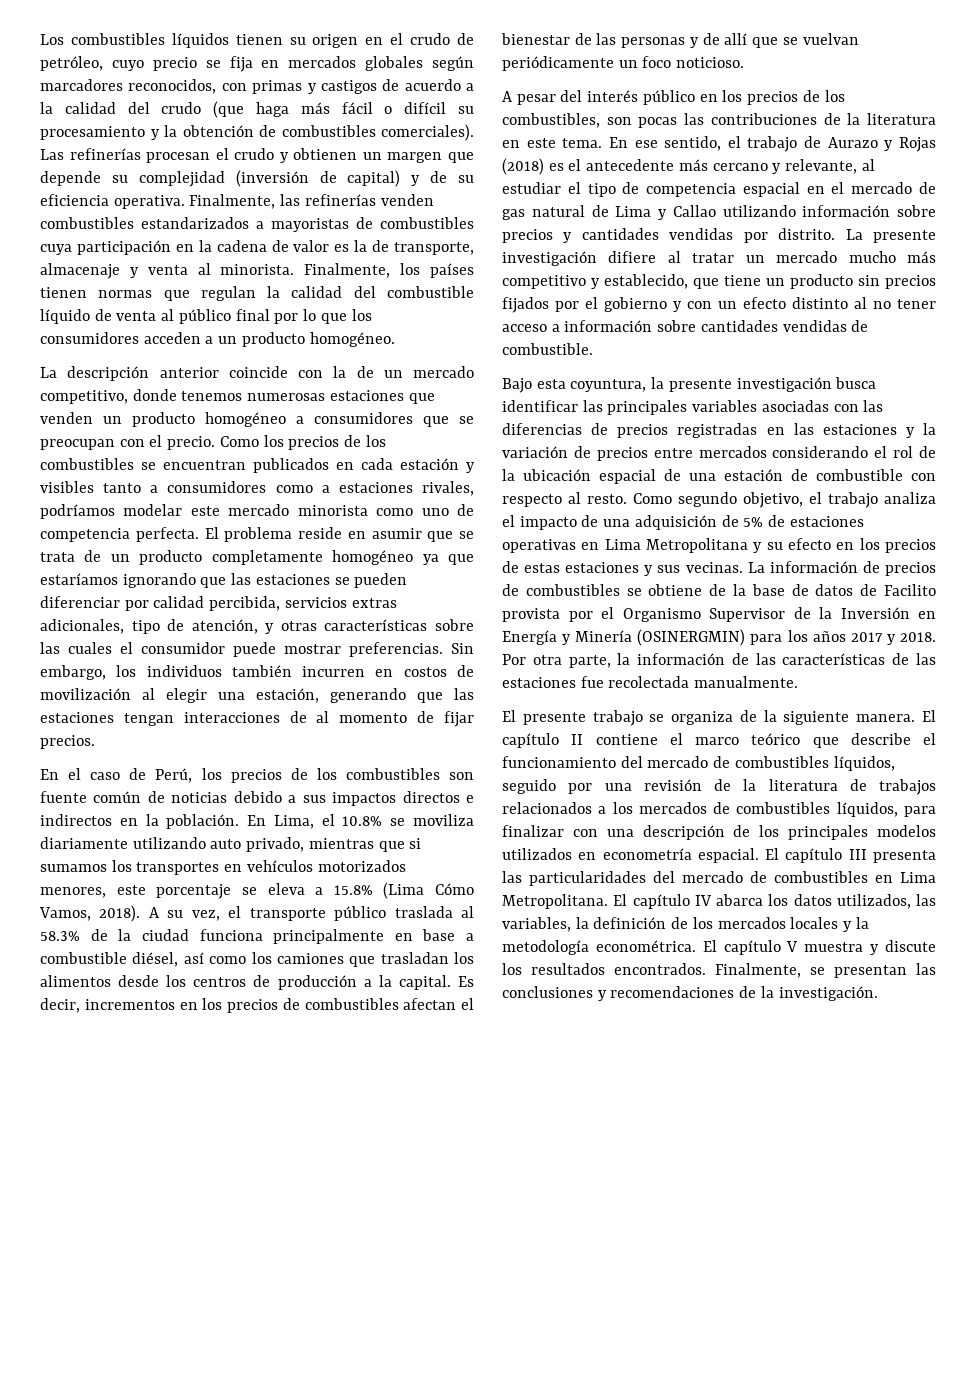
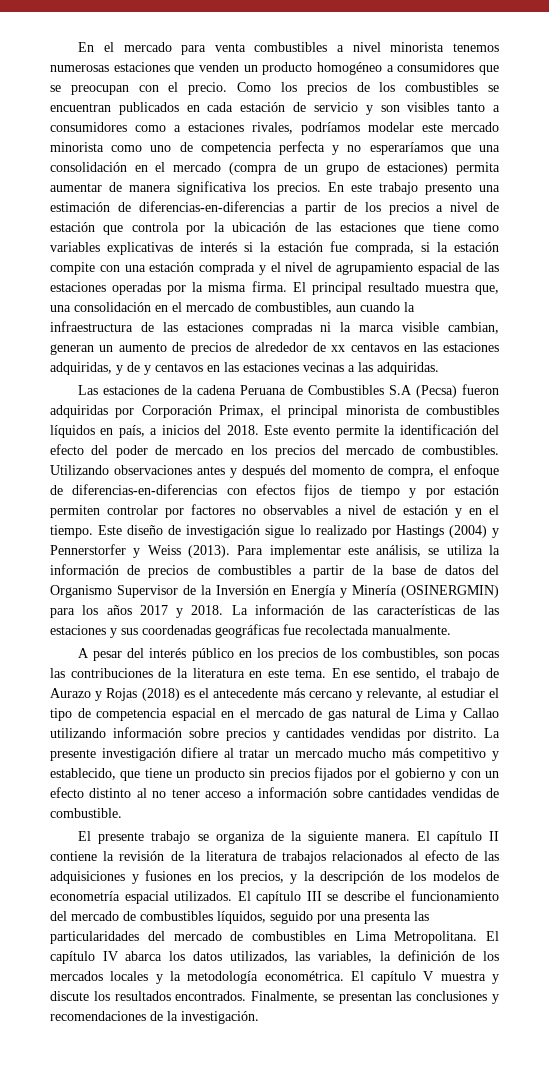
- Los combustibles líquidos tienen su origen en el crudo de petróleo, cuyo precio se fija en mercados globales según marcadores reconocidos, con primas y castigos de acuerdo a la calidad del crudo (que haga más fácil o difícil su procesamiento y la obtención de combustibles comerciales). Las refinerías procesan el crudo y obtienen un margen que depende su complejidad (inversión de capital) y de su eficiencia operativa. Finalmente, las refinerías venden combustibles estandarizados a mayoristas de combustibles cuya participación en la cadena de valor es la de transporte, almacenaje y venta al minorista. Finalmente, los países tienen normas que regulan la calidad del combustible líquido de venta al público final por lo que los consumidores acceden a un producto homogéneo.
- La descripción anterior coincide con la de un mercado competitivo, donde tenemos numerosas estaciones que venden un producto homogéneo a consumidores que se preocupan con el precio.
+ En el mercado para venta combustibles a nivel minorista tenemos numerosas estaciones que venden un producto homogéneo a consumidores que se preocupan con el precio.
- Como los precios de los combustibles se encuentran publicados en cada estación y visibles tanto a consumidores como a estaciones rivales, podríamos modelar este mercado minorista como uno de competencia perfecta. El problema reside en asumir que se trata de un producto completamente homogéneo ya que estaríamos ignorando que las estaciones se pueden diferenciar por calidad percibida, servicios extras adicionales, tipo de atención, y otras características sobre las cuales el consumidor puede mostrar preferencias. Sin embargo, los individuos también incurren en costos de movilización al elegir una estación, generando que las estaciones tengan interacciones de al momento de fijar precios.
- En el caso de Perú, los precios de los combustibles son fuente común de noticias debido a sus impactos directos e indirectos en la población. En Lima, el 10.8% se moviliza diariamente utilizando auto privado, mientras que si sumamos los transportes en vehículos motorizados menores, este porcentaje se eleva a 15.8% (Lima Cómo Vamos, 2018). A su vez, el transporte público traslada al 58.3% de la ciudad funciona principalmente en base a combustible diésel, así como los camiones que trasladan los alimentos desde los centros de producción a la capital. Es decir, incrementos en los precios de combustibles afectan el bienestar de las personas y de allí que se vuelvan periódicamente un foco noticioso.
+ Como los precios de los combustibles se encuentran publicados en cada estación de servicio y son visibles tanto a consumidores como a estaciones rivales, podríamos modelar este mercado minorista como uno de competencia perfecta y no esperaríamos que una consolidación en el mercado (compra de un grupo de estaciones) permita aumentar de manera significativa los precios. En este trabajo presento una estimación de diferencias-en-diferencias a partir de los precios a nivel de estación que controla por la ubicación de las estaciones que tiene como variables explicativas de interés si la estación fue comprada, si la estación compite con una estación comprada y el nivel de agrupamiento espacial de las estaciones operadas por la misma firma. El principal resultado muestra que, una consolidación en el mercado de combustibles, aun cuando la infraestructura de las estaciones compradas ni la marca visible cambian, generan un aumento de precios de alrededor de xx centavos en las estaciones adquiridas, y de y centavos en las estaciones vecinas a las adquiridas.
+ Las estaciones de la cadena Peruana de Combustibles S.A (Pecsa) fueron adquiridas por Corporación Primax, el principal minorista de combustibles líquidos en país, a inicios del 2018. Este evento permite la identificación del efecto del poder de mercado en los precios del mercado de combustibles. Utilizando observaciones antes y después del momento de compra, el enfoque de diferencias-en-diferencias con efectos fijos de tiempo y por estación permiten controlar por factores no observables a nivel de estación y en el tiempo. Este diseño de investigación sigue lo realizado por Hastings (2004) y Pennerstorfer y Weiss (2013). Para implementar este análisis, se utiliza la información de precios de combustibles a partir de la base de datos del Organismo Supervisor de la Inversión en Energía y Minería (OSINERGMIN) para los años 2017 y 2018. La información de las características de las estaciones y sus coordenadas geográficas fue recolectada manualmente.
- Bajo esta coyuntura, la presente investigación busca identificar las principales variables asociadas con las diferencias de precios registradas en las estaciones y la variación de precios entre mercados considerando el rol de la ubicación espacial de una estación de combustible con respecto al resto. Como segundo objetivo, el trabajo analiza el impacto de una adquisición de 5% de estaciones operativas en Lima Metropolitana y su efecto en los precios de estas estaciones y sus vecinas. La información de precios de combustibles se obtiene de la base de datos de Facilito provista por el Organismo Supervisor de la Inversión en Energía y Minería (OSINERGMIN) para los años 2017 y 2018. Por otra parte, la información de las características de las estaciones fue recolectada manualmente.
- El capítulo II contiene el marco teórico que describe el funcionamiento del mercado de combustibles líquidos, seguido por una revisión de la literatura de trabajos relacionados a los mercados de combustibles líquidos, para finalizar con una descripción de los principales modelos utilizados en econometría espacial. El capítulo III presenta las particularidades del mercado de combustibles en Lima Metropolitana.
+ El capítulo II contiene la revisión de la literatura de trabajos relacionados al efecto de las adquisiciones y fusiones en los precios, y la descripción de los modelos de econometría espacial utilizados. El capítulo III se describe el funcionamiento del mercado de combustibles líquidos, seguido por una presenta las particularidades del mercado de combustibles en Lima Metropolitana.

